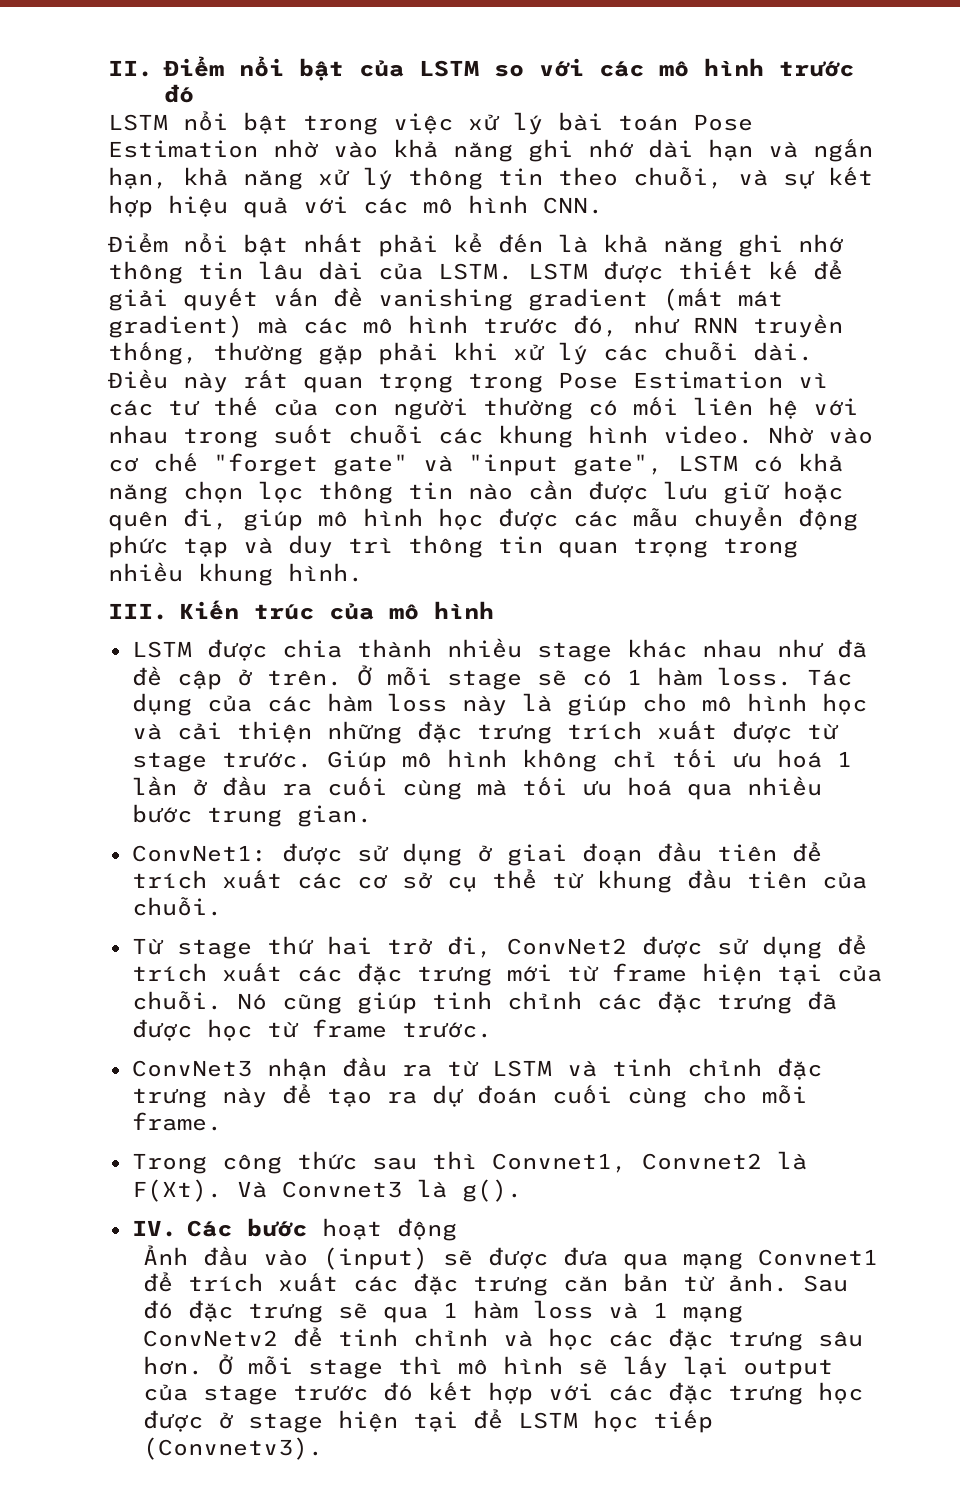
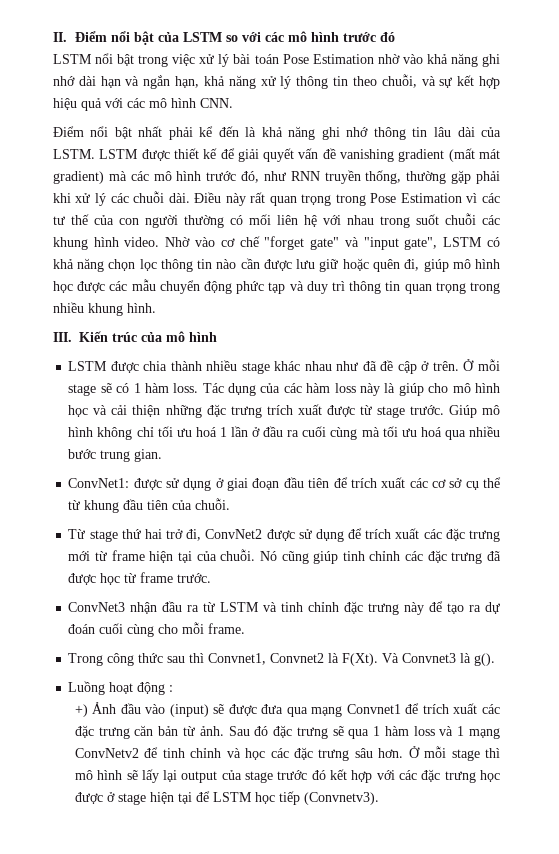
- IV. Các bước hoạt động
- Ảnh đầu vào (input) sẽ được đưa qua mạng Convnet1 để trích xuất các đặc trưng căn bản từ ảnh.
+ Luồng hoạt động :
+ +) Ảnh đầu vào (input) sẽ được đưa qua mạng Convnet1 để trích xuất các đặc trưng căn bản từ ảnh.

